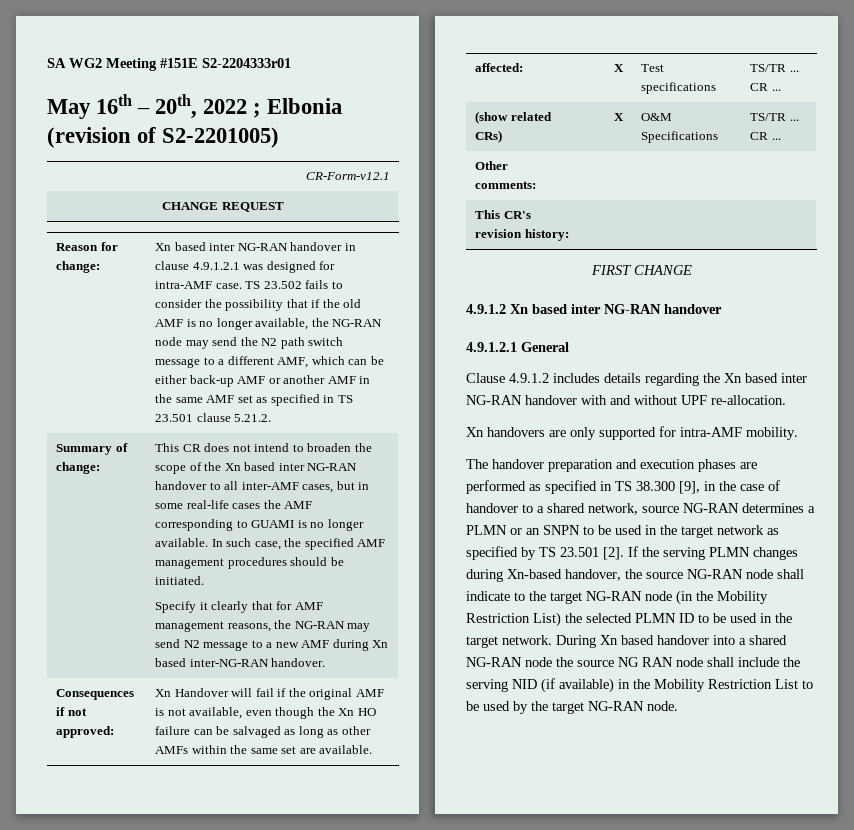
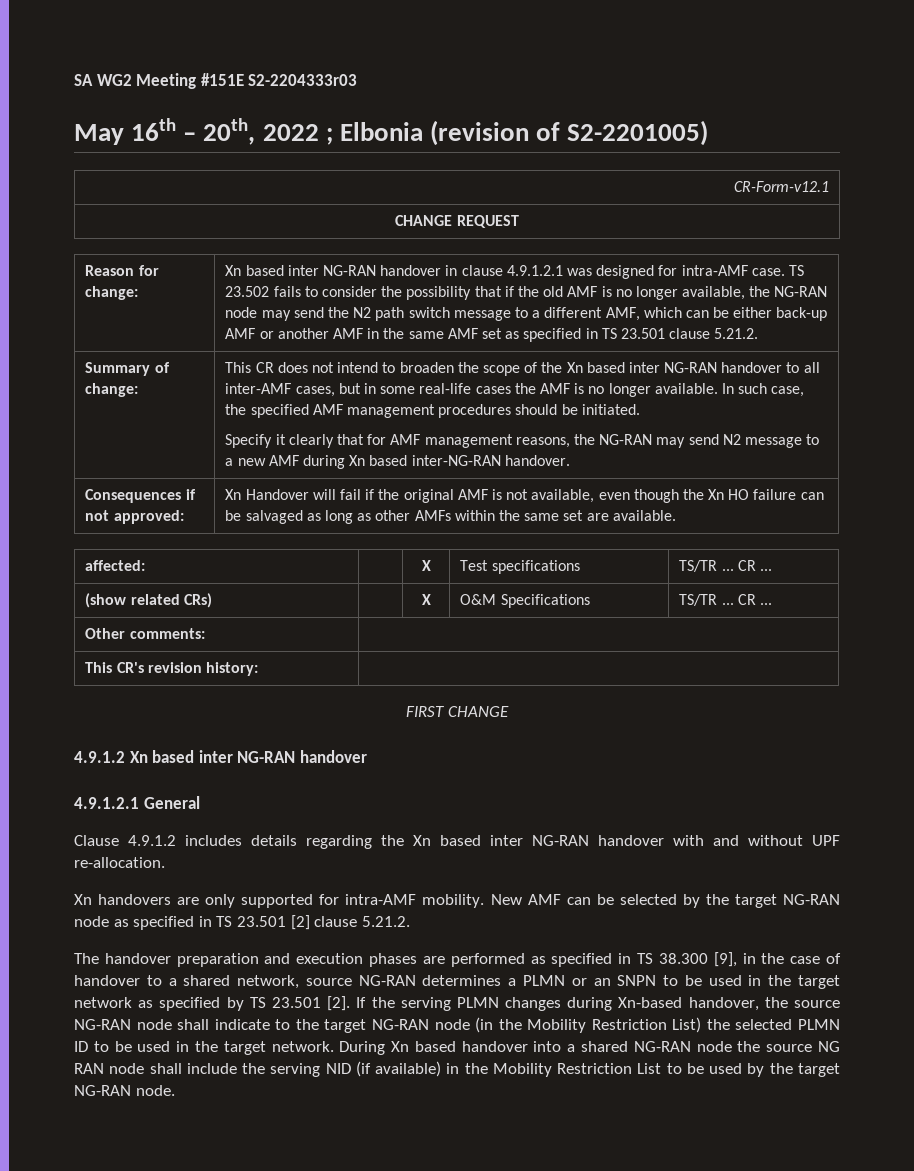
- SA WG2 Meeting #151E S2-2204333r01
+ SA WG2 Meeting #151E S2-2204333r03
- This CR does not intend to broaden the scope of the Xn based inter NG-RAN handover to all inter-AMF cases, but in some real-life cases the AMF corresponding to GUAMI is no longer available.
+ This CR does not intend to broaden the scope of the Xn based inter NG-RAN handover to all inter-AMF cases, but in some real-life cases the AMF is no longer available.
+ New AMF can be selected by the target NG-RAN node as specified in TS 23.501 [2] clause 5.21.2.

